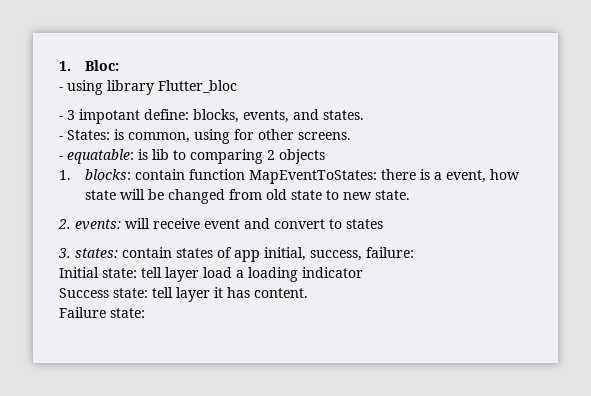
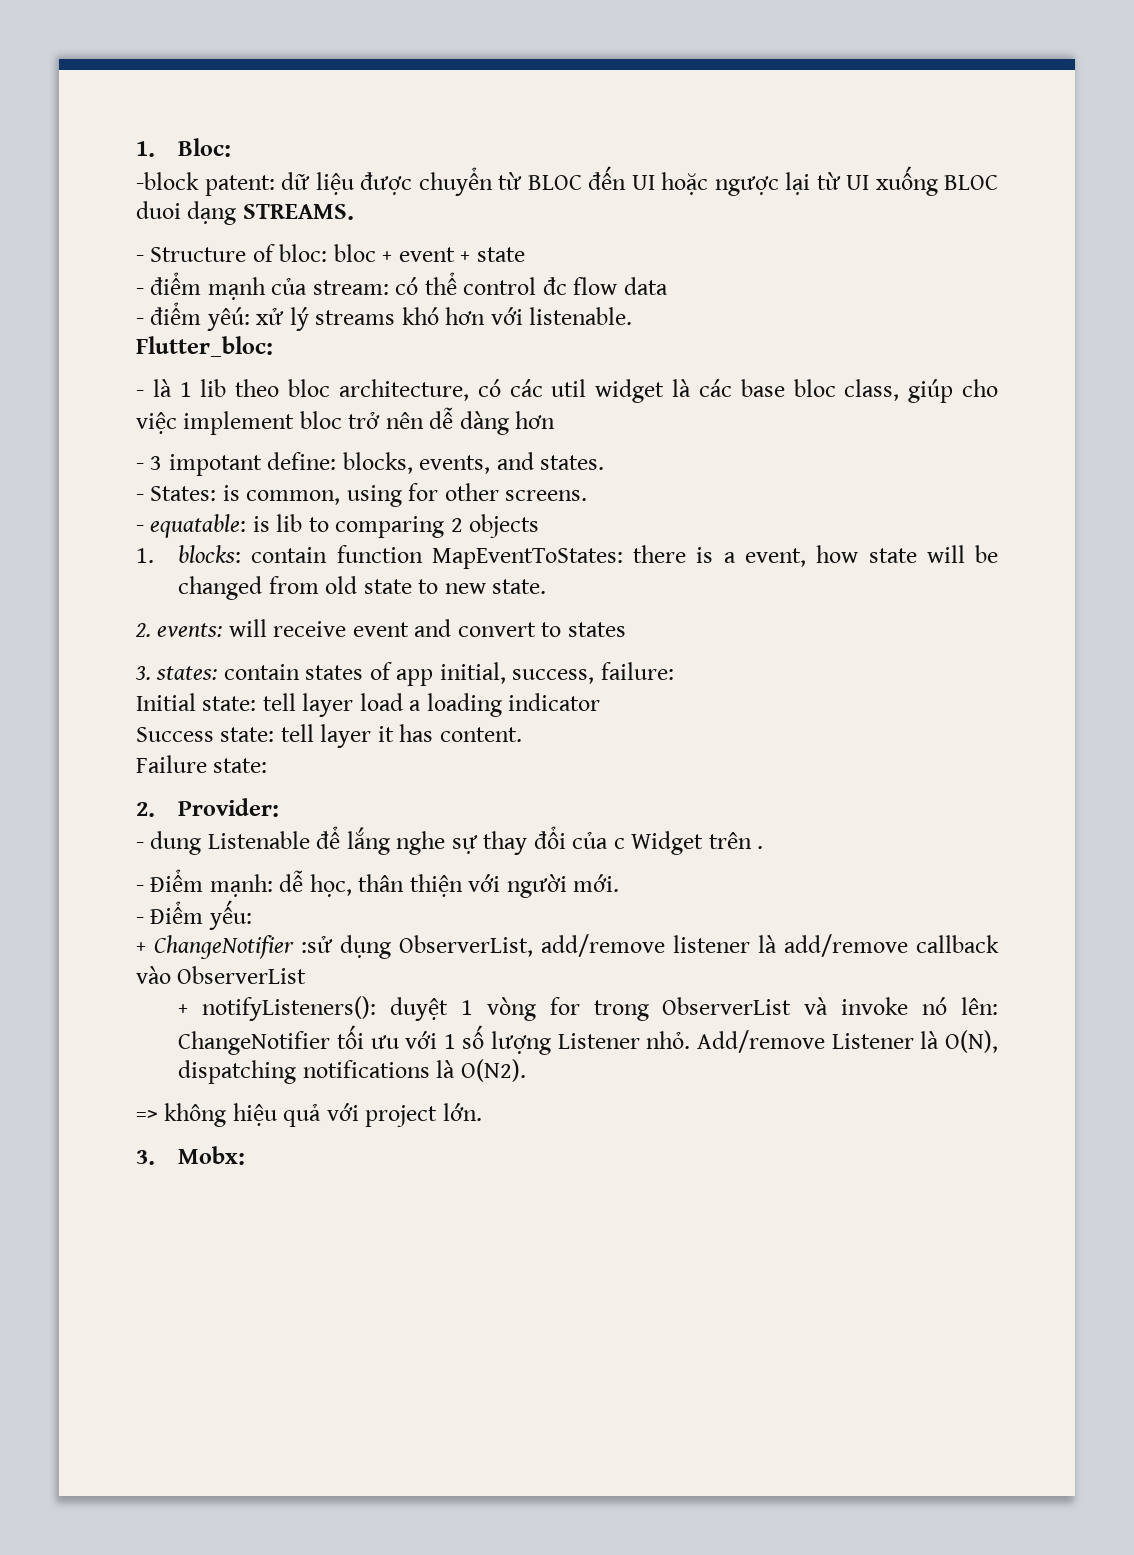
- - using library Flutter_bloc
+ -block patent: dữ liệu được chuyển từ BLOC đến UI hoặc ngược lại từ UI xuống BLOC duoi dạng STREAMS.
+ - Structure of bloc: bloc + event + state
+ - điểm mạnh của stream: có thể control đc flow data
+ - điểm yêú: xử lý streams khó hơn với listenable.
+ Flutter_bloc:
+ - là 1 lib theo bloc architecture, có các util widget là các base bloc class, giúp cho việc implement bloc trở nên dễ dàng hơn
+ 2. Provider:
+ - dung Listenable để lắng nghe sự thay đổi của c Widget trên .
+ - Điểm mạnh: dễ học, thân thiện với người mới.
+ - Điểm yếu:
+ + ChangeNotifier :sử dụng ObserverList, add/remove listener là add/remove callback vào ObserverList
+ + notifyListeners(): duyệt 1 vòng for trong ObserverList và invoke nó lên: ChangeNotifier tối ưu với 1 số lượng Listener nhỏ. Add/remove Listener là O(N), dispatching notifications là O(N2).
+ => không hiệu quả với project lớn.
+ 3. Mobx:

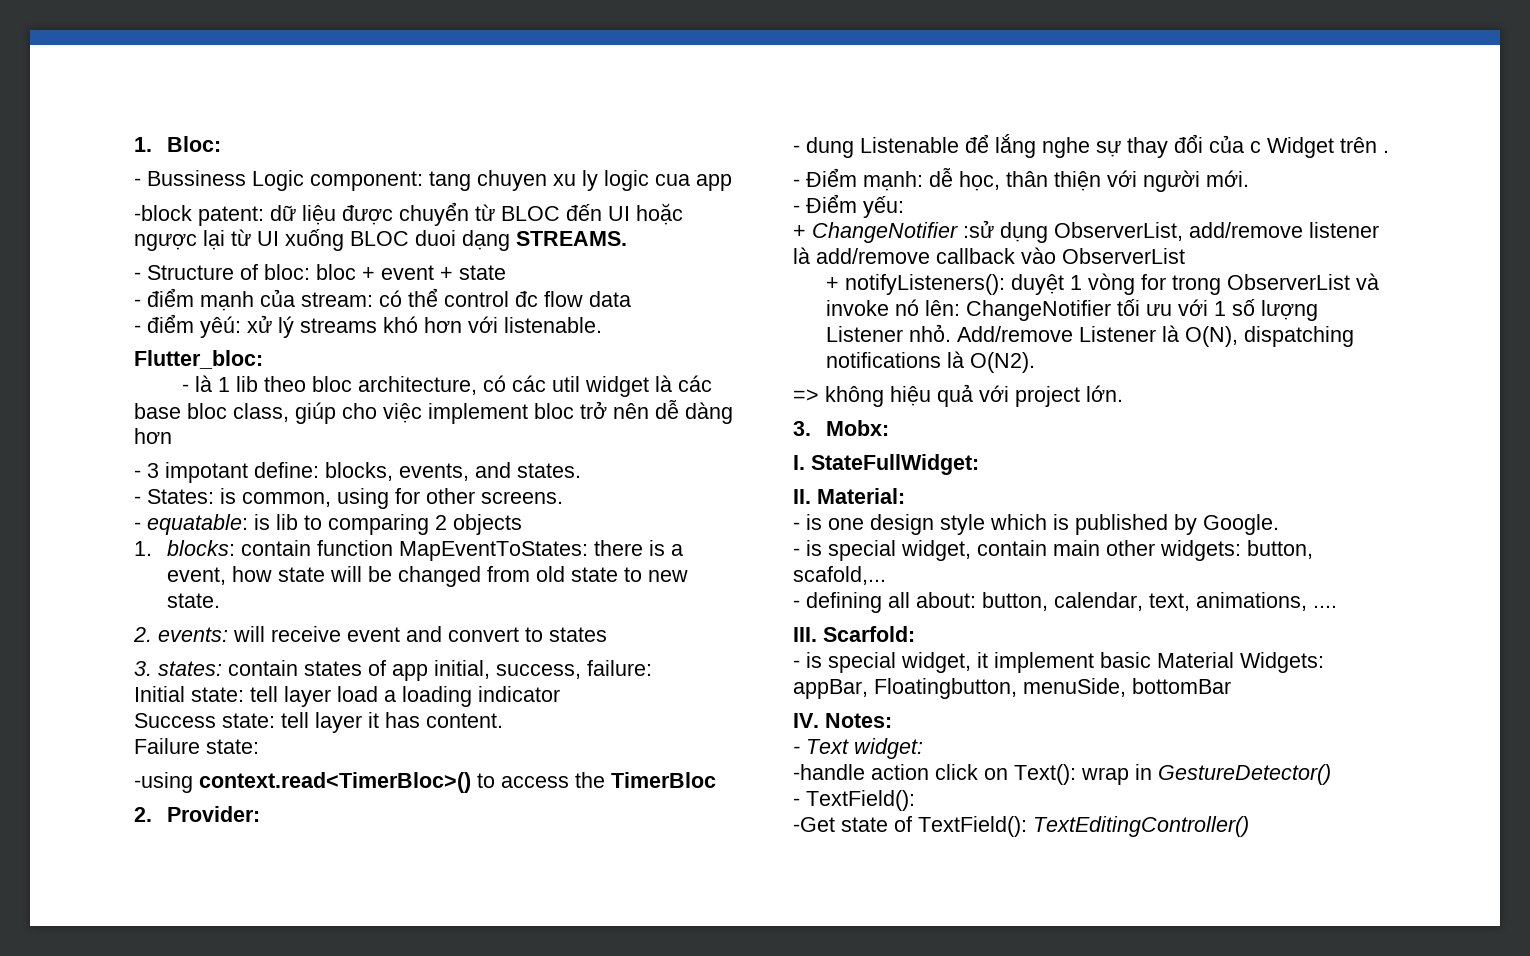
+ - Bussiness Logic component: tang chuyen xu ly logic cua app
+ -using context.read<TimerBloc>() to access the TimerBloc
+ I. StateFullWidget:
+ II. Material:
+ - is one design style which is published by Google.
+ - is special widget, contain main other widgets: button, scafold,...
+ - defining all about: button, calendar, text, animations, ....
+ III. Scarfold:
+ - is special widget, it implement basic Material Widgets: appBar, Floatingbutton, menuSide, bottomBar
+ IV. Notes:
+ - Text widget:
+ -handle action click on Text(): wrap in GestureDetector()
+ - TextField():
+ -Get state of TextField(): TextEditingController()

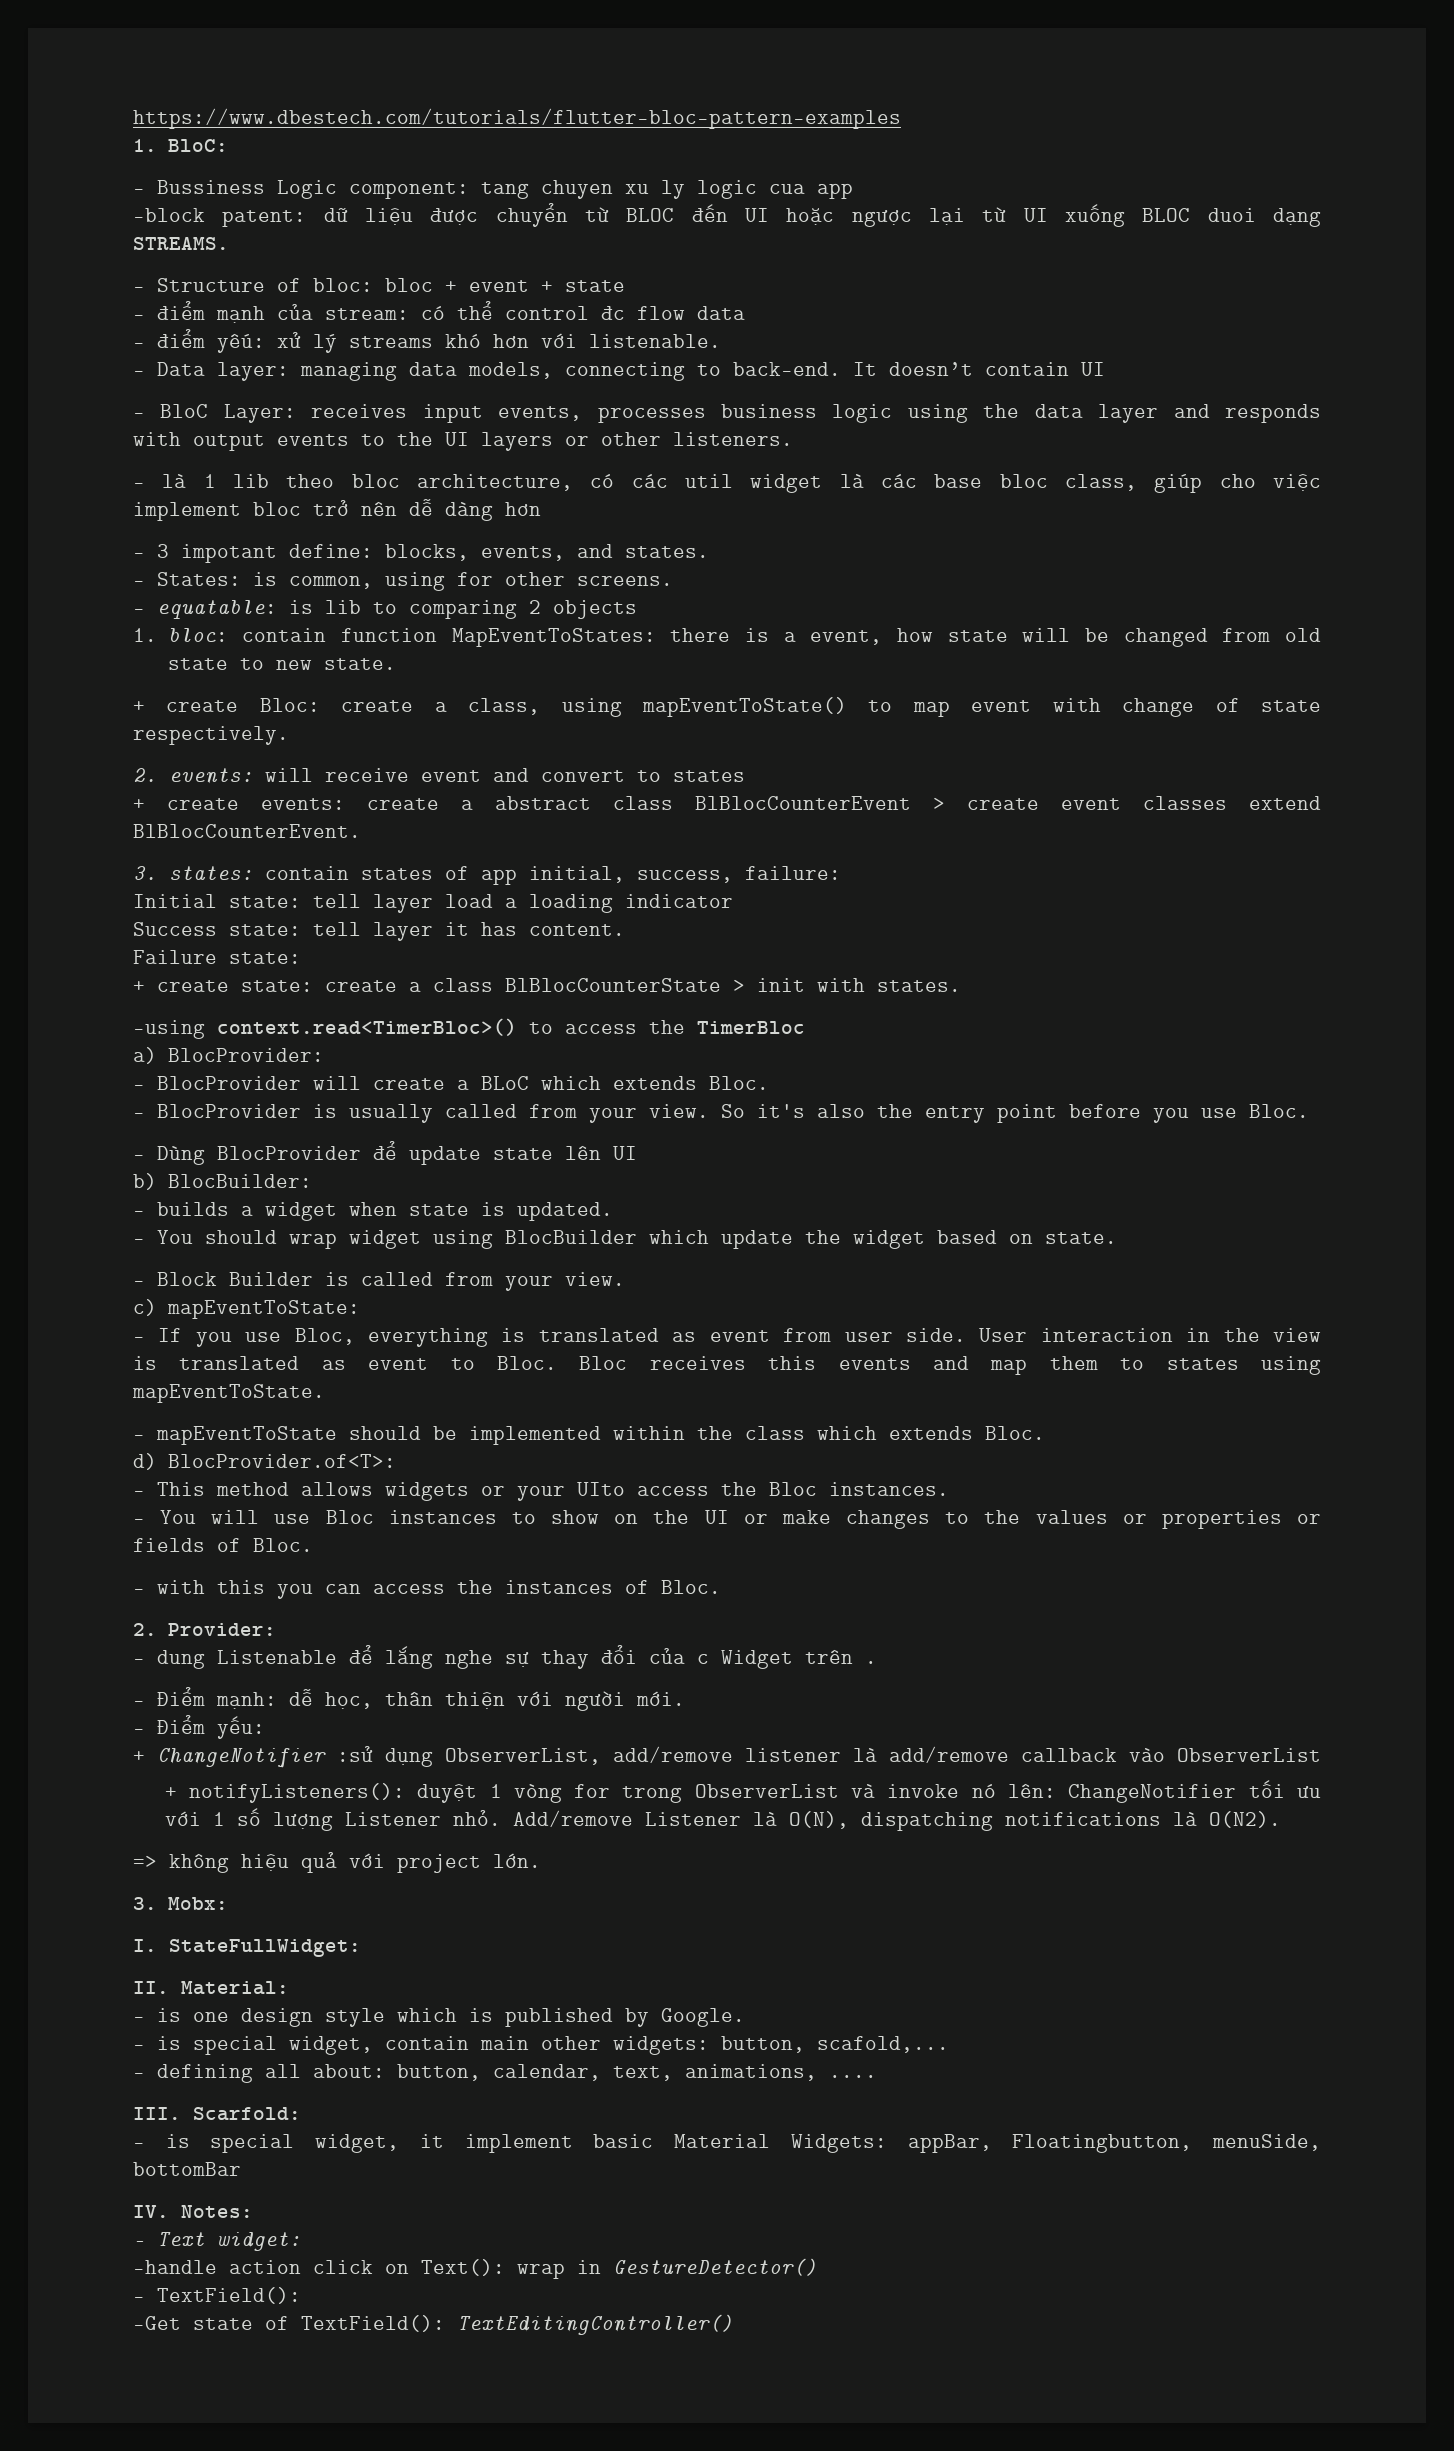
- 1. Bloc:
+ https://www.dbestech.com/tutorials/flutter-bloc-pattern-examples
+ 1. BloC:
- Flutter_bloc:
+ - Data layer: managing data models, connecting to back-end. It doesn’t contain UI
+ - BloC Layer: receives input events, processes business logic using the data layer and responds with output events to the UI layers or other listeners.
- 1. blocks: contain function MapEventToStates: there is a event, how state will be changed from old state to new state.
+ 1. bloc: contain function MapEventToStates: there is a event, how state will be changed from old state to new state.
+ + create Bloc: create a class, using mapEventToState() to map event with change of state respectively.
+ + create events: create a abstract class BlBlocCounterEvent > create event classes extend BlBlocCounterEvent.
+ + create state: create a class BlBlocCounterState > init with states.
+ a) BlocProvider:
+ - BlocProvider will create a BLoC which extends Bloc.
+ - BlocProvider is usually called from your view. So it's also the entry point before you use Bloc.
+ - Dùng BlocProvider để update state lên UI
+ b) BlocBuilder:
+ - builds a widget when state is updated.
+ - You should wrap widget using BlocBuilder which update the widget based on state.
+ - Block Builder is called from your view.
+ c) mapEventToState:
+ - If you use Bloc, everything is translated as event from user side. User interaction in the view is translated as event to Bloc. Bloc receives this events and map them to states using mapEventToState.
+ - mapEventToState should be implemented within the class which extends Bloc.
+ d) BlocProvider.of<T>:
+ - This method allows widgets or your UIto access the Bloc instances.
+ - You will use Bloc instances to show on the UI or make changes to the values or properties or fields of Bloc.
+ - with this you can access the instances of Bloc.

